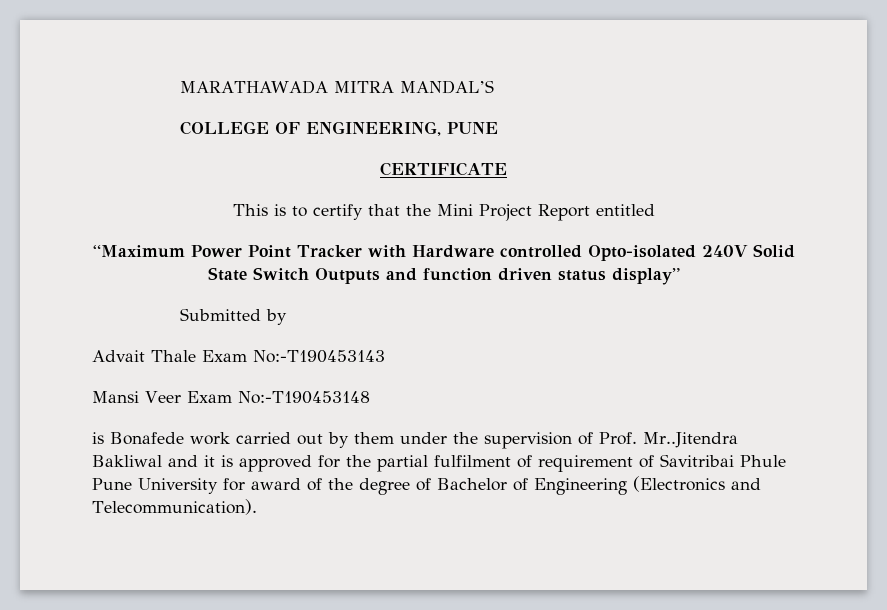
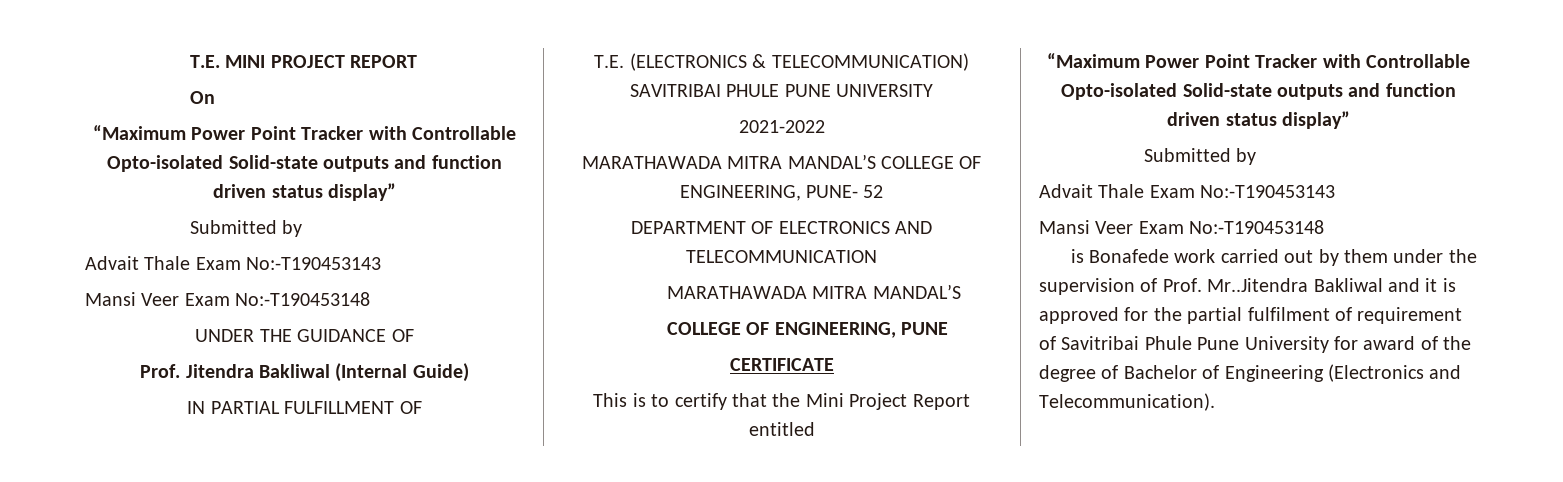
+ T.E. MINI PROJECT REPORT
+ On
+ “Maximum Power Point Tracker with Controllable Opto-isolated Solid-state outputs and function driven status display”
+ Submitted by
+ Advait Thale Exam No:-T190453143
+ Mansi Veer Exam No:-T190453148
+ UNDER THE GUIDANCE OF
+ Prof. Jitendra Bakliwal (Internal Guide)
+ IN PARTIAL FULFILLMENT OF
+ T.E. (ELECTRONICS & TELECOMMUNICATION) SAVITRIBAI PHULE PUNE UNIVERSITY
+ 2021-2022
+ MARATHAWADA MITRA MANDAL’S COLLEGE OF ENGINEERING, PUNE- 52
+ DEPARTMENT OF ELECTRONICS AND TELECOMMUNICATION
  This is to certify that the Mini Project Report entitled
- “Maximum Power Point Tracker with Hardware controlled Opto-isolated 240V Solid State Switch Outputs and function driven status display”
+ “Maximum Power Point Tracker with Controllable Opto-isolated Solid-state outputs and function driven status display”

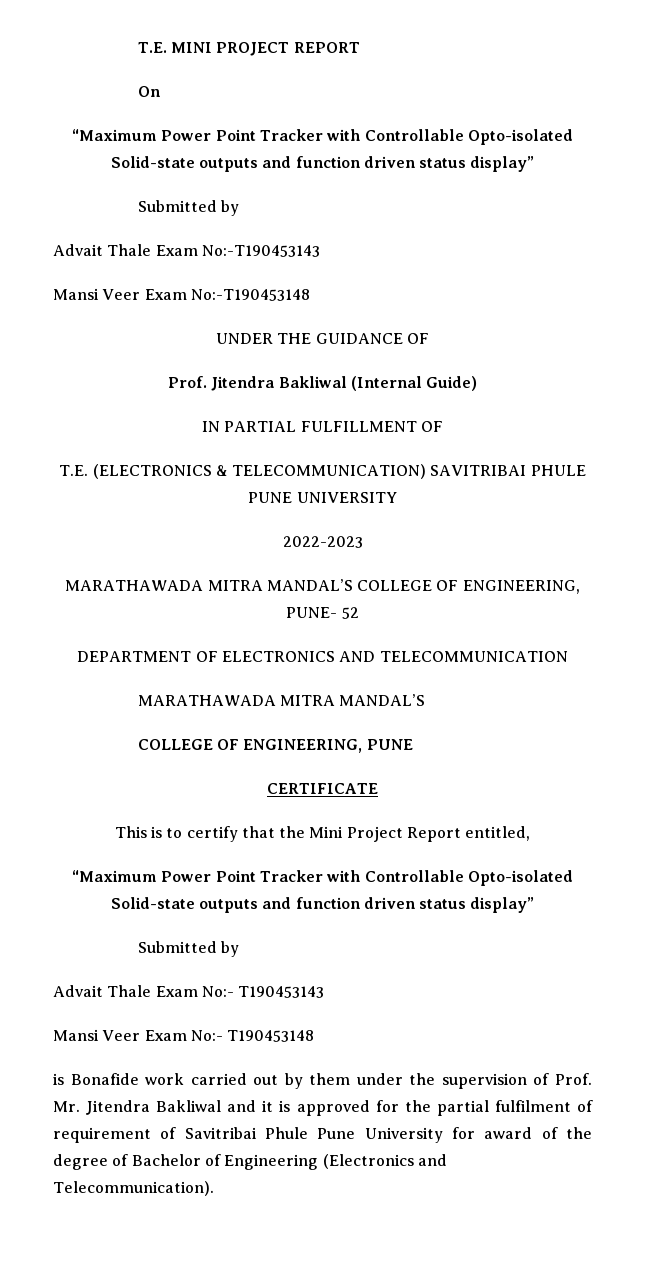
- 2021-2022
+ 2022-2023
- This is to certify that the Mini Project Report entitled
+ This is to certify that the Mini Project Report entitled,
  “Maximum Power Point Tracker with Controllable Opto-isolated Solid-state outputs and function driven status display”
  Submitted by
- Advait Thale Exam No:-T190453143
- Mansi Veer Exam No:-T190453148
- is Bonafede work carried out by them under the supervision of Prof. Mr..Jitendra Bakliwal and it is approved for the partial fulfilment of requirement of Savitribai Phule Pune University for award of the degree of Bachelor of Engineering (Electronics and Telecommunication).
+ Advait Thale Exam No:- T190453143
+ Mansi Veer Exam No:- T190453148
+ is Bonafide work carried out by them under the supervision of Prof. Mr. Jitendra Bakliwal and it is approved for the partial fulfilment of requirement of Savitribai Phule Pune University for award of the degree of Bachelor of Engineering (Electronics and Telecommunication).

